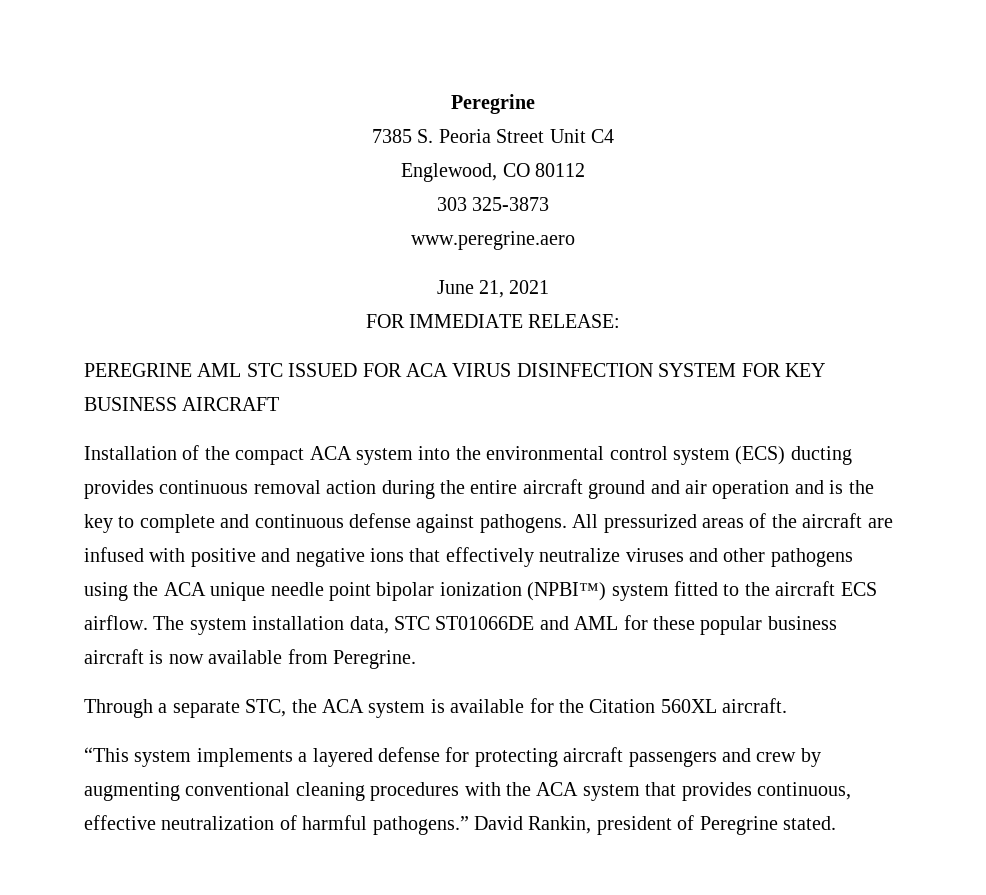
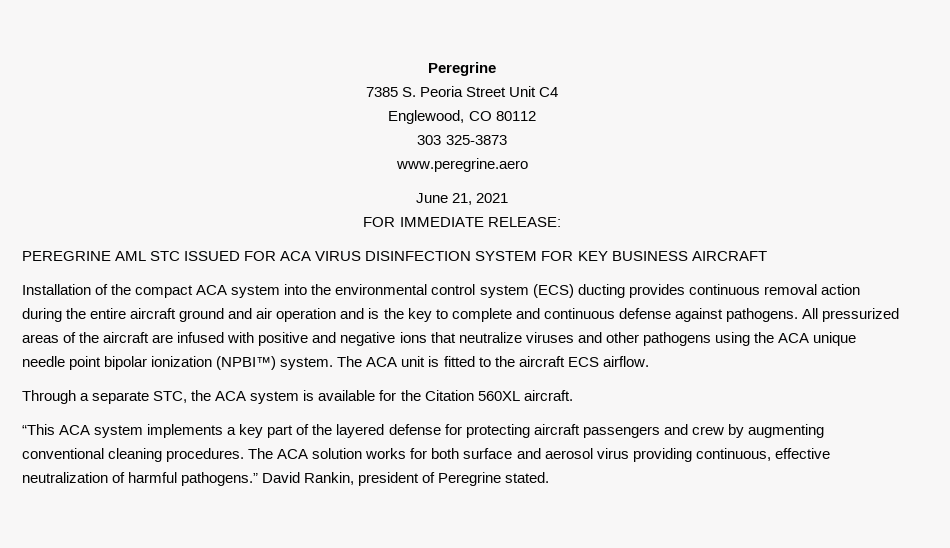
- All pressurized areas of the aircraft are infused with positive and negative ions that effectively neutralize viruses and other pathogens using the ACA unique needle point bipolar ionization (NPBI™) system fitted to the aircraft ECS airflow. The system installation data, STC ST01066DE and AML for these popular business aircraft is now available from Peregrine.
+ All pressurized areas of the aircraft are infused with positive and negative ions that neutralize viruses and other pathogens using the ACA unique needle point bipolar ionization (NPBI™) system. The ACA unit is fitted to the aircraft ECS airflow.
- “This system implements a layered defense for protecting aircraft passengers and crew by augmenting conventional cleaning procedures with the ACA system that provides continuous, effective neutralization of harmful pathogens.”
+ “This ACA system implements a key part of the layered defense for protecting aircraft passengers and crew by augmenting conventional cleaning procedures. The ACA solution works for both surface and aerosol virus providing continuous, effective neutralization of harmful pathogens.”

